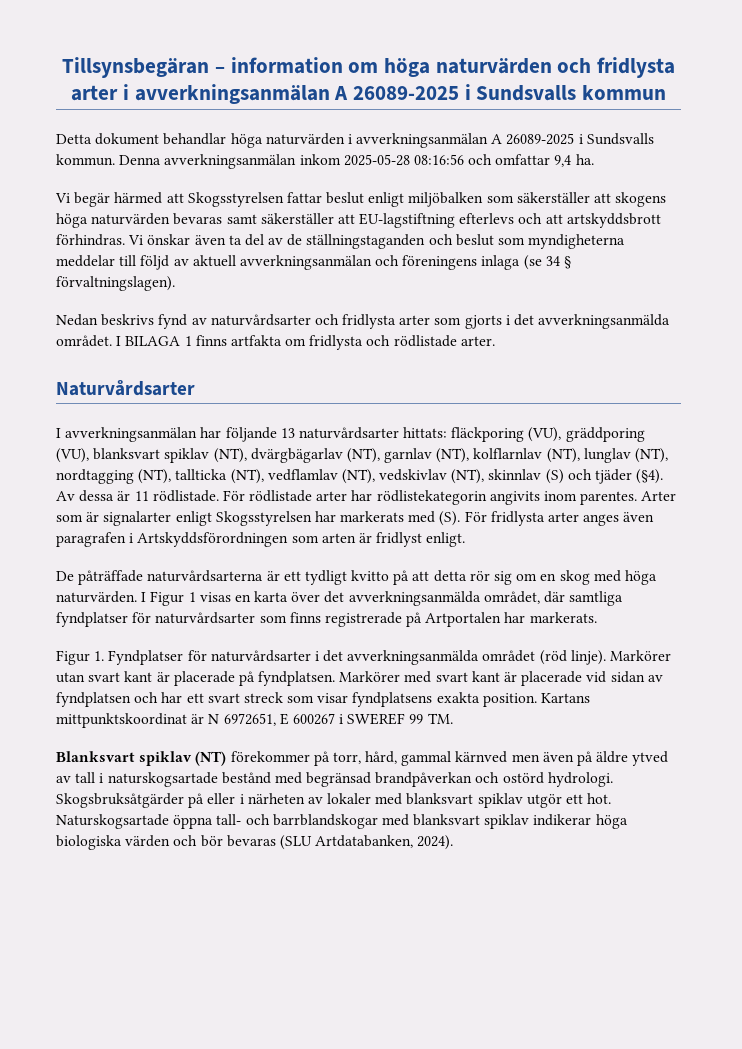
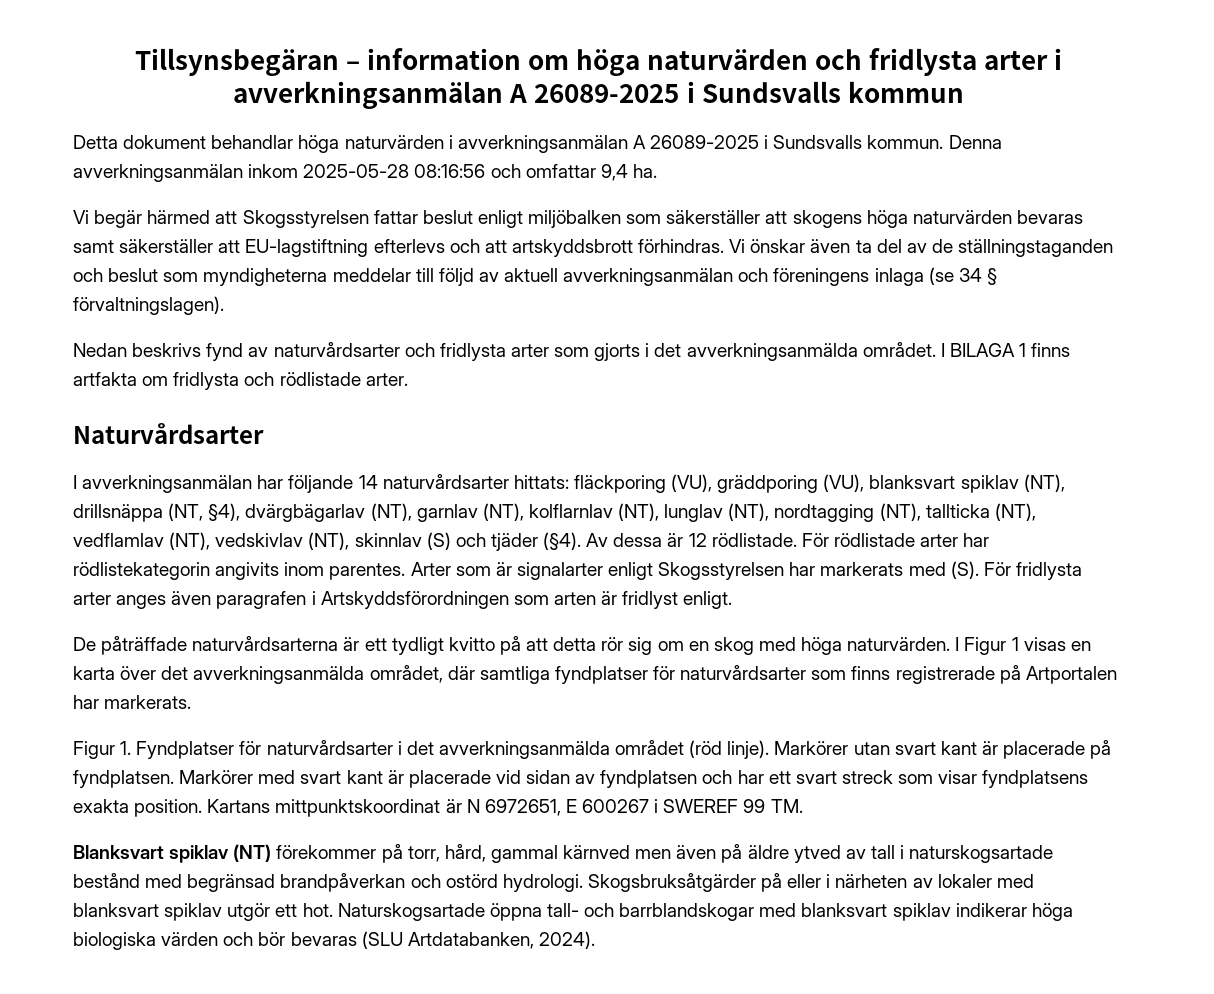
- I avverkningsanmälan har följande 13 naturvårdsarter hittats: fläckporing (VU), gräddporing (VU), blanksvart spiklav (NT), dvärgbägarlav (NT), garnlav (NT), kolflarnlav (NT), lunglav (NT), nordtagging (NT), tallticka (NT), vedflamlav (NT), vedskivlav (NT), skinnlav (S) och tjäder (§4).
+ I avverkningsanmälan har följande 14 naturvårdsarter hittats: fläckporing (VU), gräddporing (VU), blanksvart spiklav (NT), drillsnäppa (NT, §4), dvärgbägarlav (NT), garnlav (NT), kolflarnlav (NT), lunglav (NT), nordtagging (NT), tallticka (NT), vedflamlav (NT), vedskivlav (NT), skinnlav (S) och tjäder (§4).
- Av dessa är 11 rödlistade.
+ Av dessa är 12 rödlistade.

